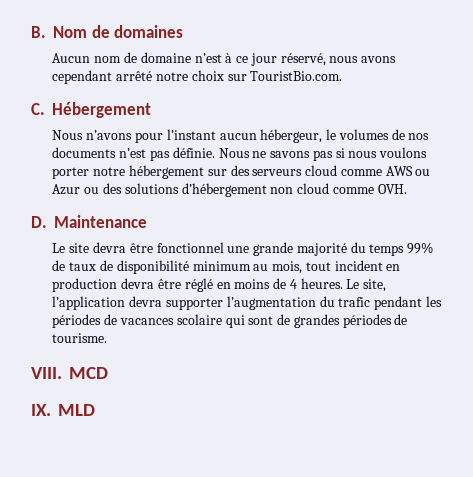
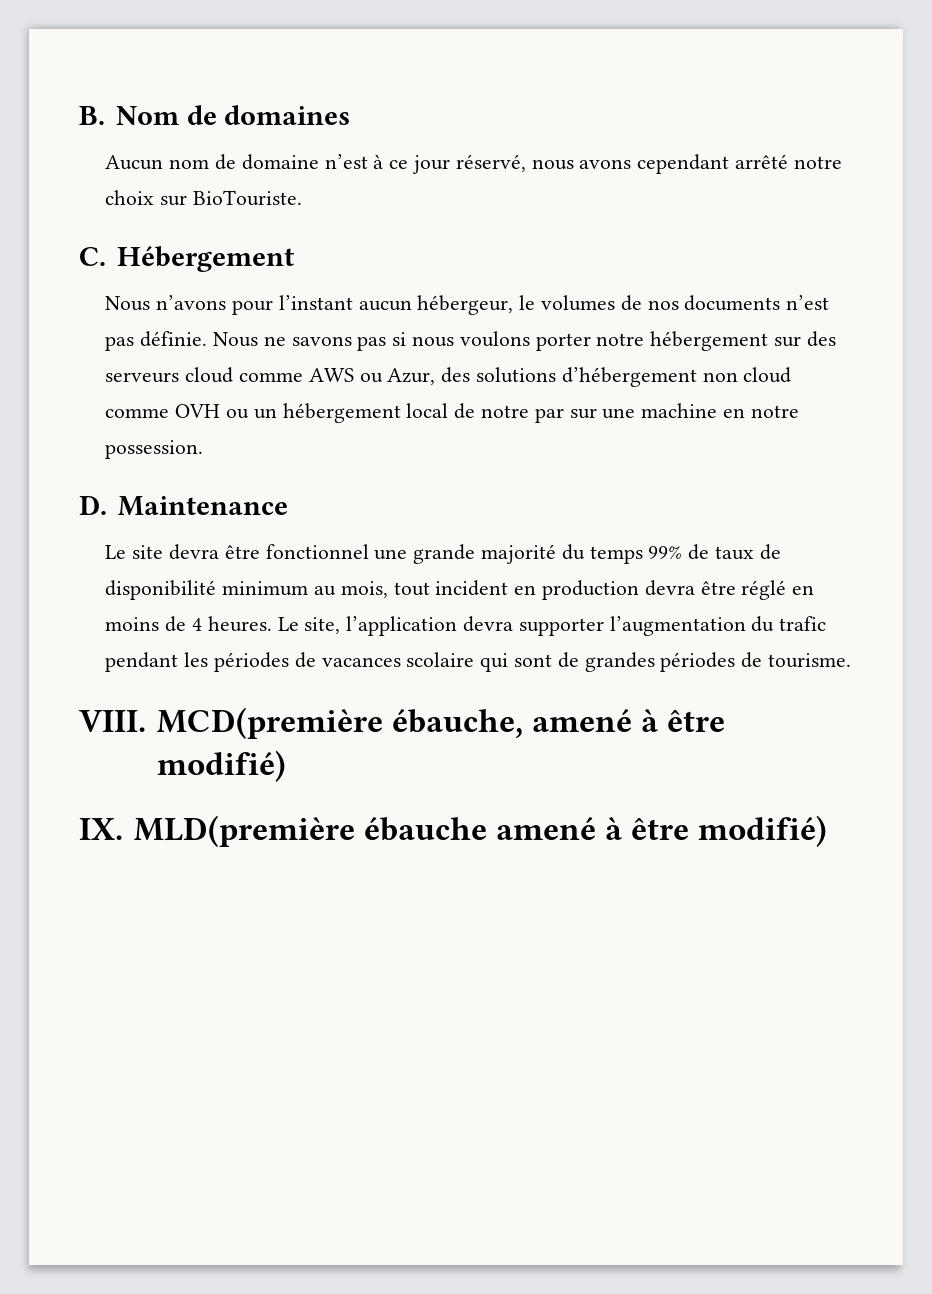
- Aucun nom de domaine n’est à ce jour réservé, nous avons cependant arrêté notre choix sur TouristBio.com.
+ Aucun nom de domaine n’est à ce jour réservé, nous avons cependant arrêté notre choix sur BioTouriste.
- Nous ne savons pas si nous voulons porter notre hébergement sur des serveurs cloud comme AWS ou Azur ou des solutions d’hébergement non cloud comme OVH.
+ Nous ne savons pas si nous voulons porter notre hébergement sur des serveurs cloud comme AWS ou Azur, des solutions d’hébergement non cloud comme OVH ou un hébergement local de notre par sur une machine en notre possession.
- MCD
- IX. MLD
+ MCD(première ébauche, amené à être modifié)
+ IX. MLD(première ébauche amené à être modifié)

